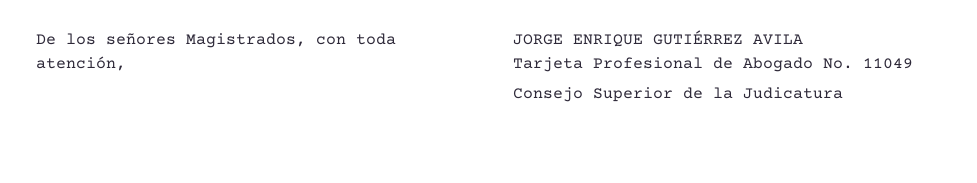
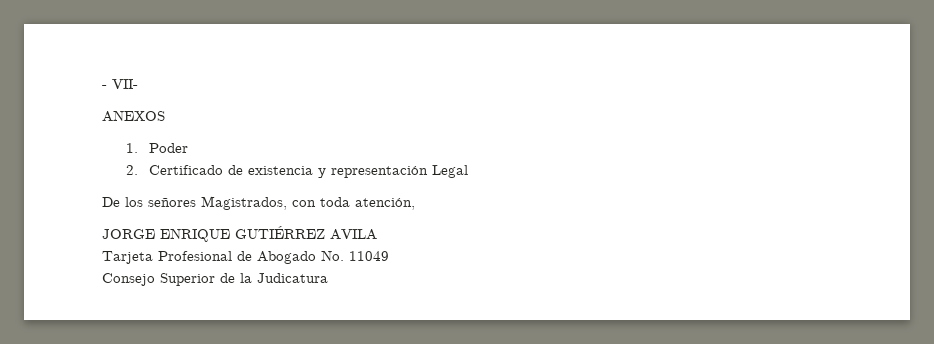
+ - VII-
+ ANEXOS
+ 1. Poder
+ 2. Certificado de existencia y representación Legal

